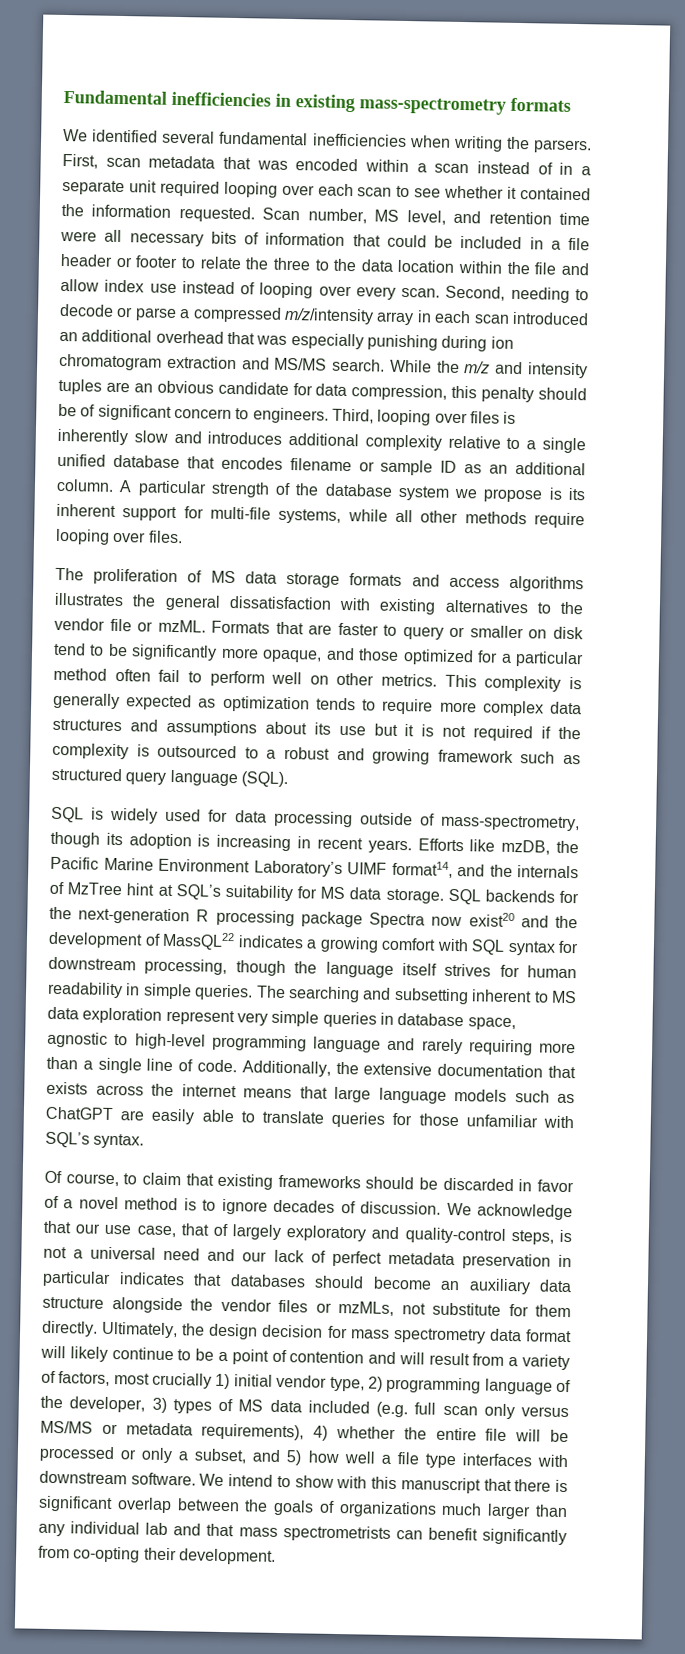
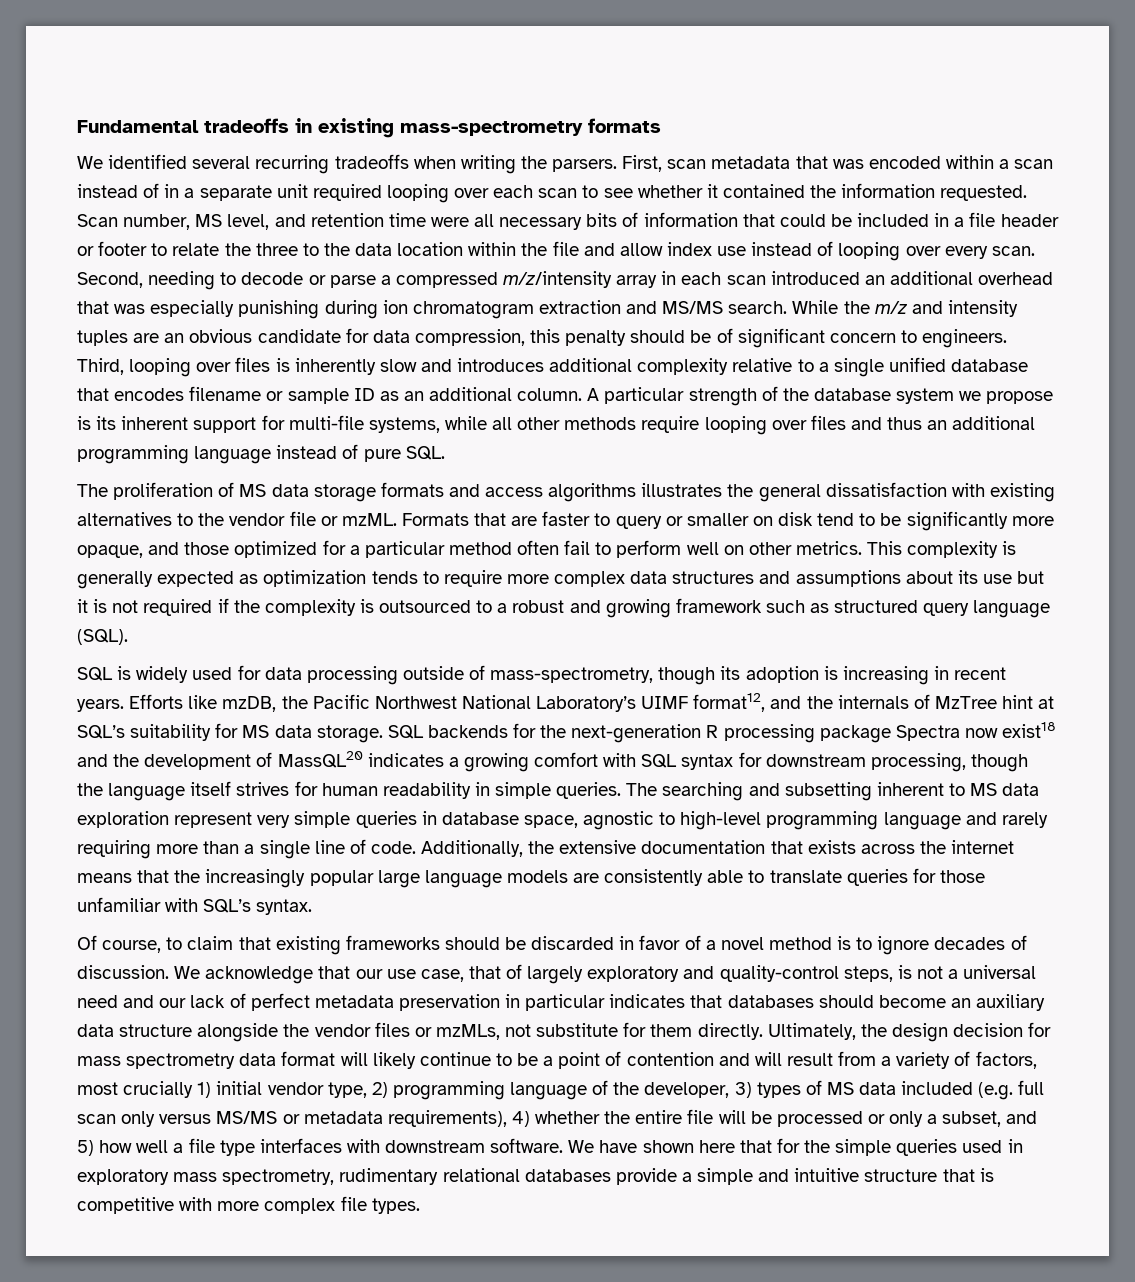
- Fundamental inefficiencies in existing mass-spectrometry formats
+ Fundamental tradeoffs in existing mass-spectrometry formats
- We identified several fundamental inefficiencies when writing the parsers.
+ We identified several recurring tradeoffs when writing the parsers.
- A particular strength of the database system we propose is its inherent support for multi-file systems, while all other methods require looping over files.
+ A particular strength of the database system we propose is its inherent support for multi-file systems, while all other methods require looping over files and thus an additional programming language instead of pure SQL.
- Efforts like mzDB, the Pacific Marine Environment Laboratory’s UIMF format14, and the internals of MzTree hint at SQL’s suitability for MS data storage.
+ Efforts like mzDB, the Pacific Northwest National Laboratory’s UIMF format12, and the internals of MzTree hint at SQL’s suitability for MS data storage.
- SQL backends for the next-generation R processing package Spectra now exist20 and the development of MassQL22 indicates a growing comfort with SQL syntax for downstream processing, though the language itself strives for human readability in simple queries.
+ SQL backends for the next-generation R processing package Spectra now exist18 and the development of MassQL20 indicates a growing comfort with SQL syntax for downstream processing, though the language itself strives for human readability in simple queries.
- Additionally, the extensive documentation that exists across the internet means that large language models such as ChatGPT are easily able to translate queries for those unfamiliar with SQL’s syntax.
+ Additionally, the extensive documentation that exists across the internet means that the increasingly popular large language models are consistently able to translate queries for those unfamiliar with SQL’s syntax.
- We intend to show with this manuscript that there is significant overlap between the goals of organizations much larger than any individual lab and that mass spectrometrists can benefit significantly from co-opting their development.
+ We have shown here that for the simple queries used in exploratory mass spectrometry, rudimentary relational databases provide a simple and intuitive structure that is competitive with more complex file types.

